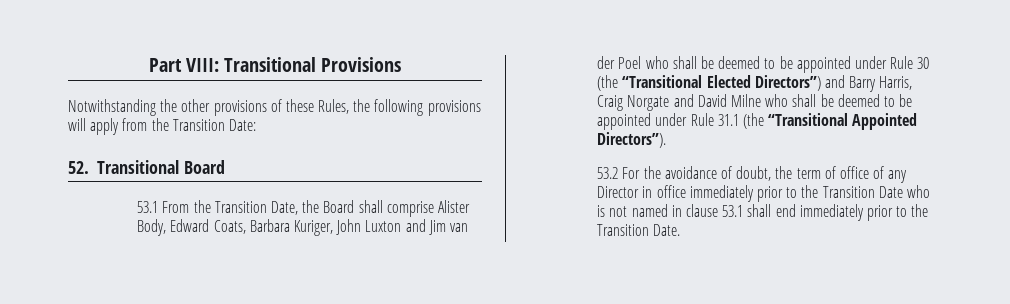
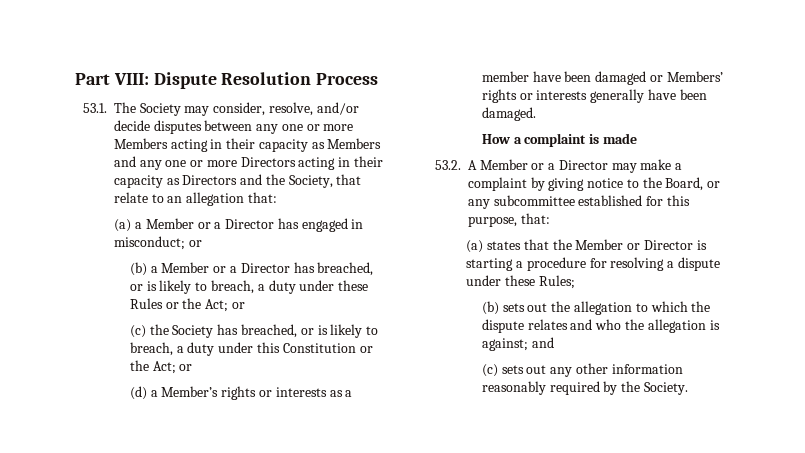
- Part VIII: Transitional Provisions
- Notwithstanding the other provisions of these Rules, the following provisions will apply from the Transition Date:
- 52. Transitional Board
- 53.1 From the Transition Date, the Board shall comprise Alister Body, Edward Coats, Barbara Kuriger, John Luxton and Jim van der Poel who shall be deemed to be appointed under Rule 30 (the “Transitional Elected Directors”) and Barry Harris, Craig Norgate and David Milne who shall be deemed to be appointed under Rule 31.1 (the “Transitional Appointed Directors”).
- 53.2 For the avoidance of doubt, the term of office of any Director in office immediately prior to the Transition Date who is not named in clause 53.1 shall end immediately prior to the Transition Date.
+ Part VIII: Dispute Resolution Process
+ 53.1. The Society may consider, resolve, and/or decide disputes between any one or more Members acting in their capacity as Members and any one or more Directors acting in their capacity as Directors and the Society, that relate to an allegation that:
+ (a) a Member or a Director has engaged in misconduct; or
+ (b) a Member or a Director has breached, or is likely to breach, a duty under these Rules or the Act; or
+ (c) the Society has breached, or is likely to breach, a duty under this Constitution or the Act; or
+ (d) a Member’s rights or interests as a member have been damaged or Members’ rights or interests generally have been damaged.
+ How a complaint is made
+ 53.2. A Member or a Director may make a complaint by giving notice to the Board, or any subcommittee established for this purpose, that:
+ (a) states that the Member or Director is starting a procedure for resolving a dispute under these Rules;
+ (b) sets out the allegation to which the dispute relates and who the allegation is against; and
+ (c) sets out any other information reasonably required by the Society.

